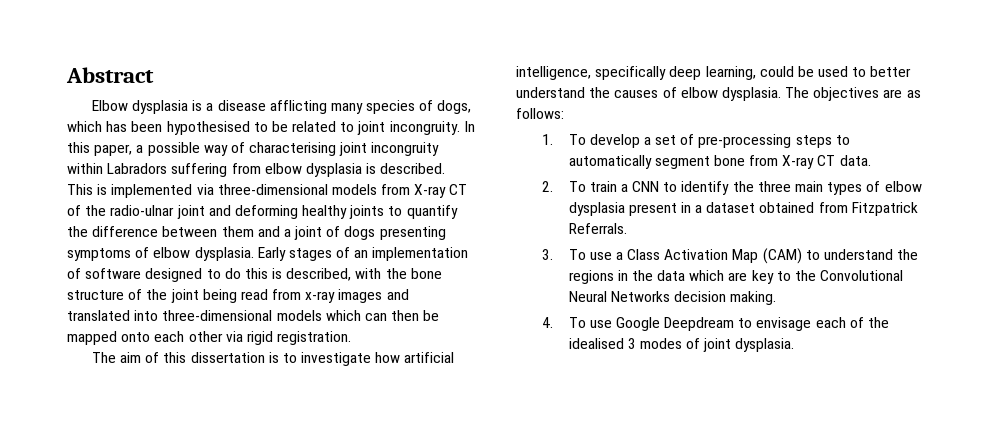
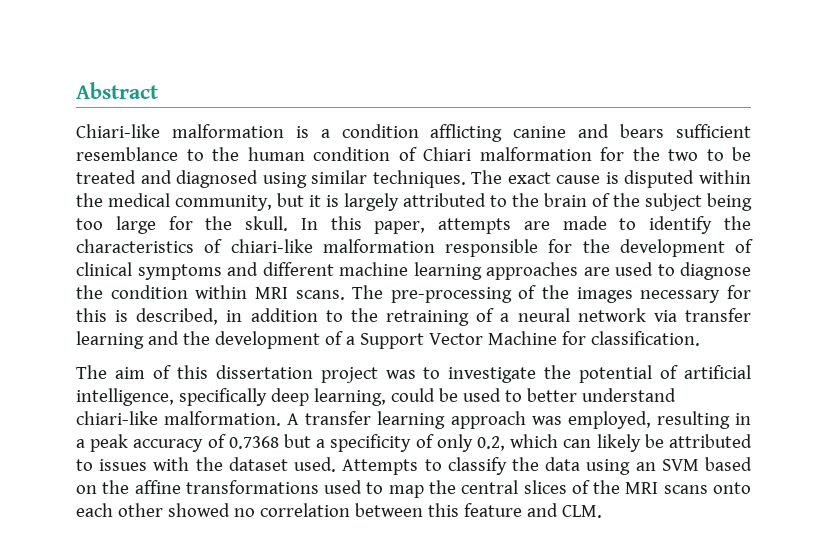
- Elbow dysplasia is a disease afflicting many species of dogs, which has been hypothesised to be related to joint incongruity. In this paper, a possible way of characterising joint incongruity within Labradors suffering from elbow dysplasia is described. This is implemented via three-dimensional models from X-ray CT of the radio-ulnar joint and deforming healthy joints to quantify the difference between them and a joint of dogs presenting symptoms of elbow dysplasia. Early stages of an implementation of software designed to do this is described, with the bone structure of the joint being read from x-ray images and translated into three-dimensional models which can then be mapped onto each other via rigid registration.
+ Chiari-like malformation is a condition afflicting canine and bears sufficient resemblance to the human condition of Chiari malformation for the two to be treated and diagnosed using similar techniques. The exact cause is disputed within the medical community, but it is largely attributed to the brain of the subject being too large for the skull. In this paper, attempts are made to identify the characteristics of chiari-like malformation responsible for the development of clinical symptoms and different machine learning approaches are used to diagnose the condition within MRI scans. The pre-processing of the images necessary for this is described, in addition to the retraining of a neural network via transfer learning and the development of a Support Vector Machine for classification.
- The aim of this dissertation is to investigate how artificial intelligence, specifically deep learning, could be used to better understand the causes of elbow dysplasia. The objectives are as follows:
- 1. To develop a set of pre-processing steps to automatically segment bone from X-ray CT data.
- 2. To train a CNN to identify the three main types of elbow dysplasia present in a dataset obtained from Fitzpatrick Referrals.
- 3. To use a Class Activation Map (CAM) to understand the regions in the data which are key to the Convolutional Neural Networks decision making.
- 4. To use Google Deepdream to envisage each of the idealised 3 modes of joint dysplasia.
+ The aim of this dissertation project was to investigate the potential of artificial intelligence, specifically deep learning, could be used to better understand chiari-like malformation. A transfer learning approach was employed, resulting in a peak accuracy of 0.7368 but a specificity of only 0.2, which can likely be attributed to issues with the dataset used. Attempts to classify the data using an SVM based on the affine transformations used to map the central slices of the MRI scans onto each other showed no correlation between this feature and CLM.

